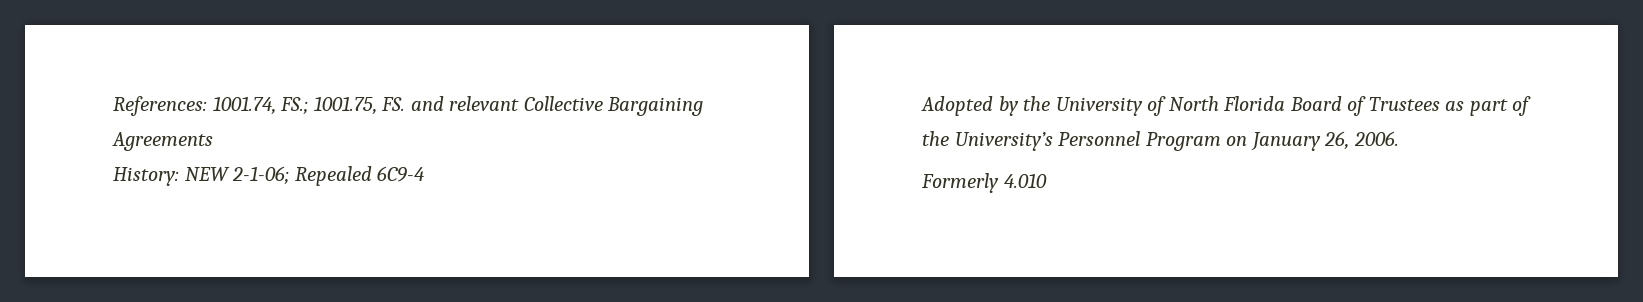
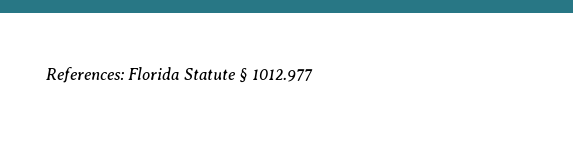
- References: 1001.74, FS.; 1001.75, FS. and relevant Collective Bargaining Agreements
- History: NEW 2-1-06; Repealed 6C9-4
- Adopted by the University of North Florida Board of Trustees as part of the University’s Personnel Program on January 26, 2006.
- Formerly 4.010
+ References: Florida Statute § 1012.977

